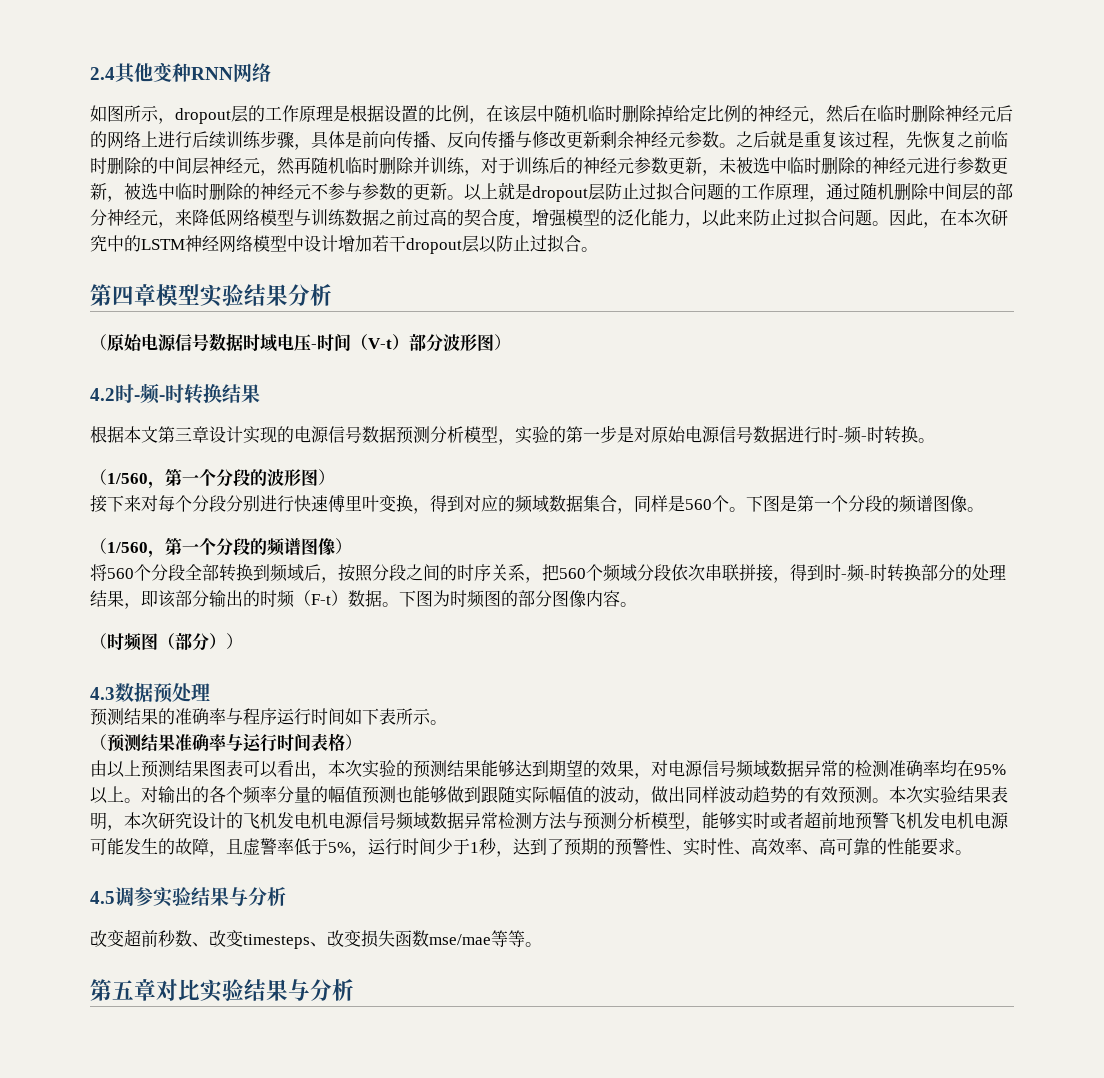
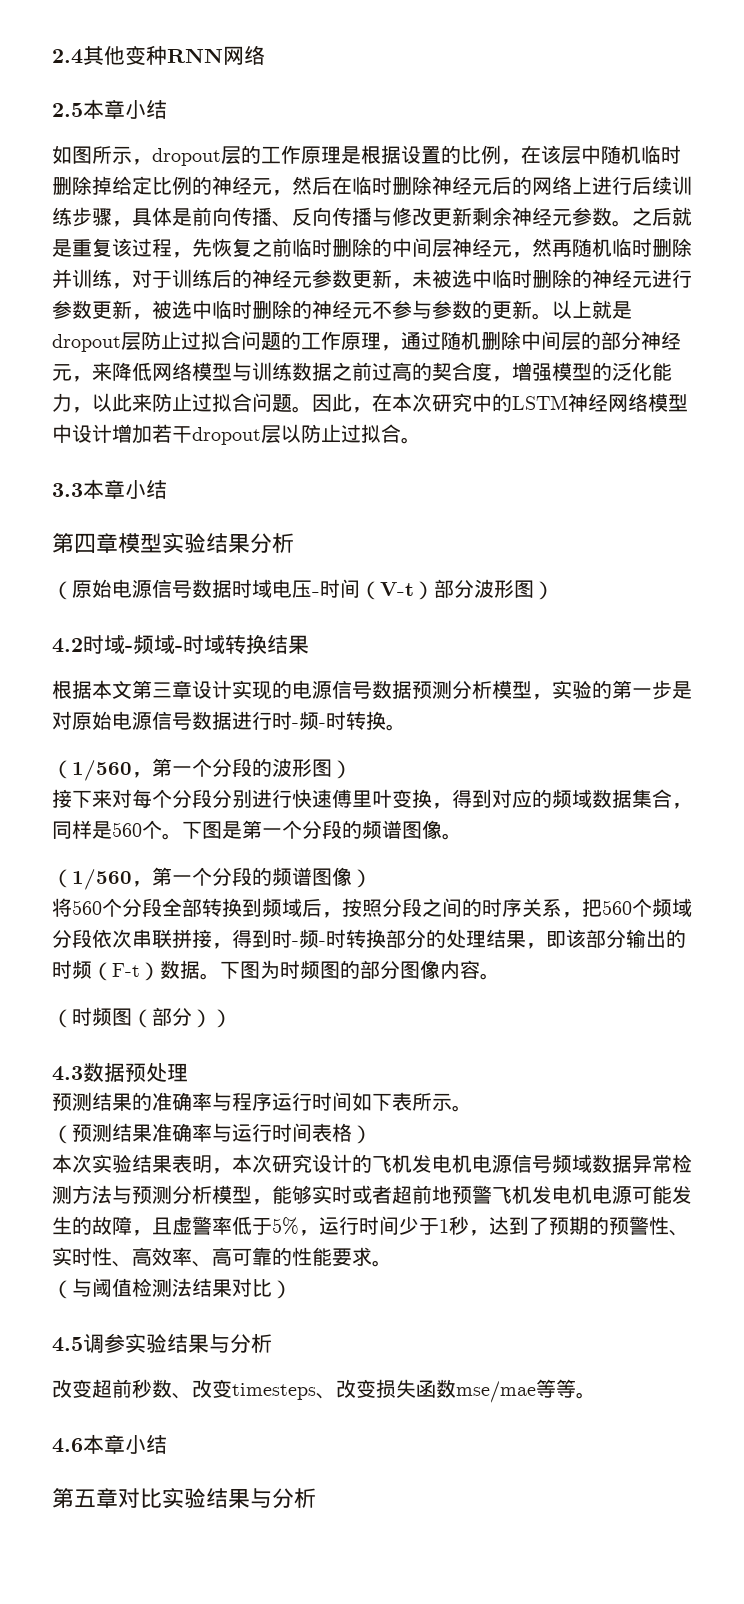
+ 2.5本章小结
+ 3.3本章小结
- 4.2时-频-时转换结果
+ 4.2时域-频域-时域转换结果
- 由以上预测结果图表可以看出，本次实验的预测结果能够达到期望的效果，对电源信号频域数据异常的检测准确率均在95%以上。对输出的各个频率分量的幅值预测也能够做到跟随实际幅值的波动，做出同样波动趋势的有效预测。
+ （与阈值检测法结果对比）
+ 4.6本章小结

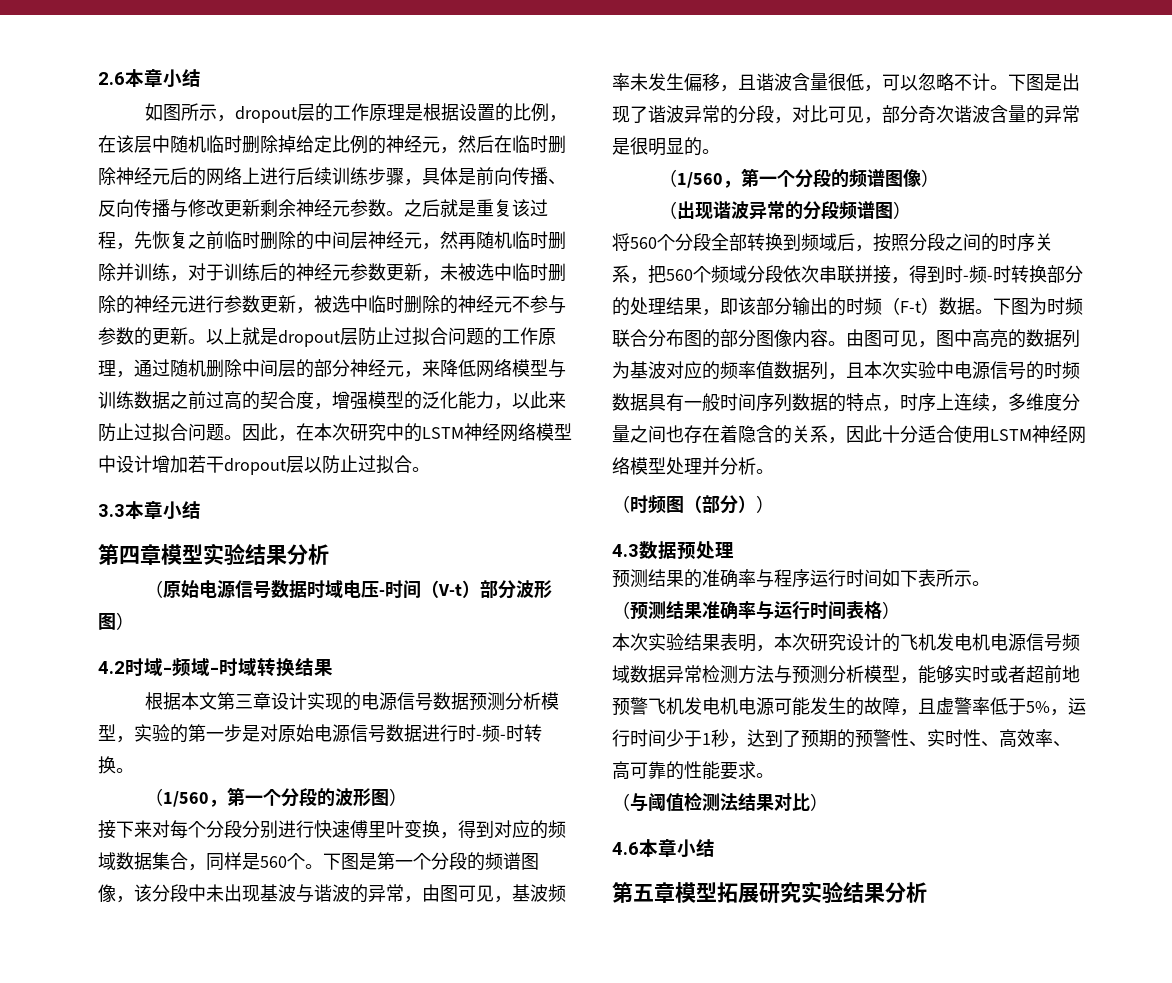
- 2.4其他变种RNN网络
- 2.5本章小结
+ 2.6本章小结
- 下图是第一个分段的频谱图像。
+ 下图是第一个分段的频谱图像，该分段中未出现基波与谐波的异常，由图可见，基波频率未发生偏移，且谐波含量很低，可以忽略不计。下图是出现了谐波异常的分段，对比可见，部分奇次谐波含量的异常是很明显的。
+ （出现谐波异常的分段频谱图）
- 下图为时频图的部分图像内容。
+ 下图为时频联合分布图的部分图像内容。由图可见，图中高亮的数据列为基波对应的频率值数据列，且本次实验中电源信号的时频数据具有一般时间序列数据的特点，时序上连续，多维度分量之间也存在着隐含的关系，因此十分适合使用LSTM神经网络模型处理并分析。
- 4.5调参实验结果与分析
- 改变超前秒数、改变timesteps、改变损失函数mse/mae等等。
- 第五章对比实验结果与分析
+ 第五章模型拓展研究实验结果分析

